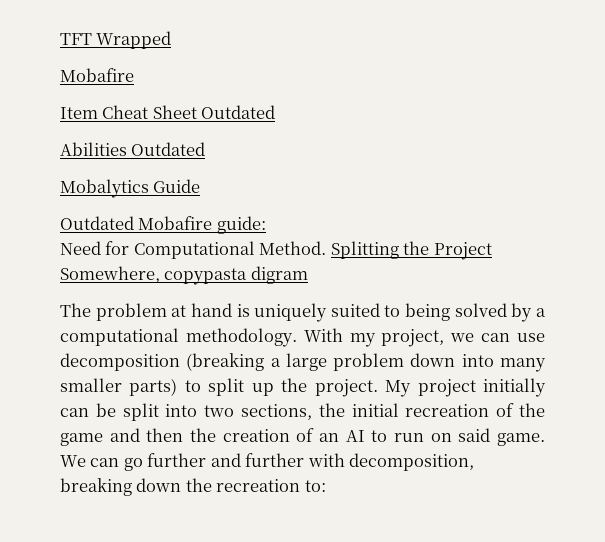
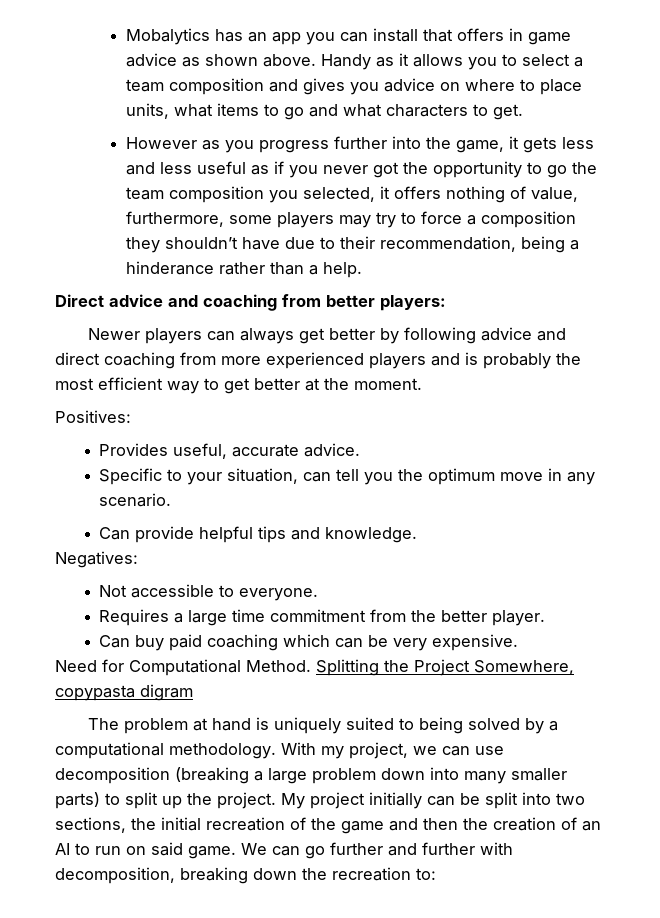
- TFT Wrapped
- Mobafire
- Item Cheat Sheet Outdated
- Abilities Outdated
- Mobalytics Guide
- Outdated Mobafire guide:
+ Mobalytics has an app you can install that offers in game advice as shown above. Handy as it allows you to select a team composition and gives you advice on where to place units, what items to go and what characters to get.
+ However as you progress further into the game, it gets less and less useful as if you never got the opportunity to go the team composition you selected, it offers nothing of value, furthermore, some players may try to force a composition they shouldn’t have due to their recommendation, being a hinderance rather than a help.
+ Direct advice and coaching from better players:
+ Newer players can always get better by following advice and direct coaching from more experienced players and is probably the most efficient way to get better at the moment.
+ Positives:
+ Provides useful, accurate advice.
+ Specific to your situation, can tell you the optimum move in any scenario.
+ Can provide helpful tips and knowledge.
+ Negatives:
+ Not accessible to everyone.
+ Requires a large time commitment from the better player.
+ Can buy paid coaching which can be very expensive.

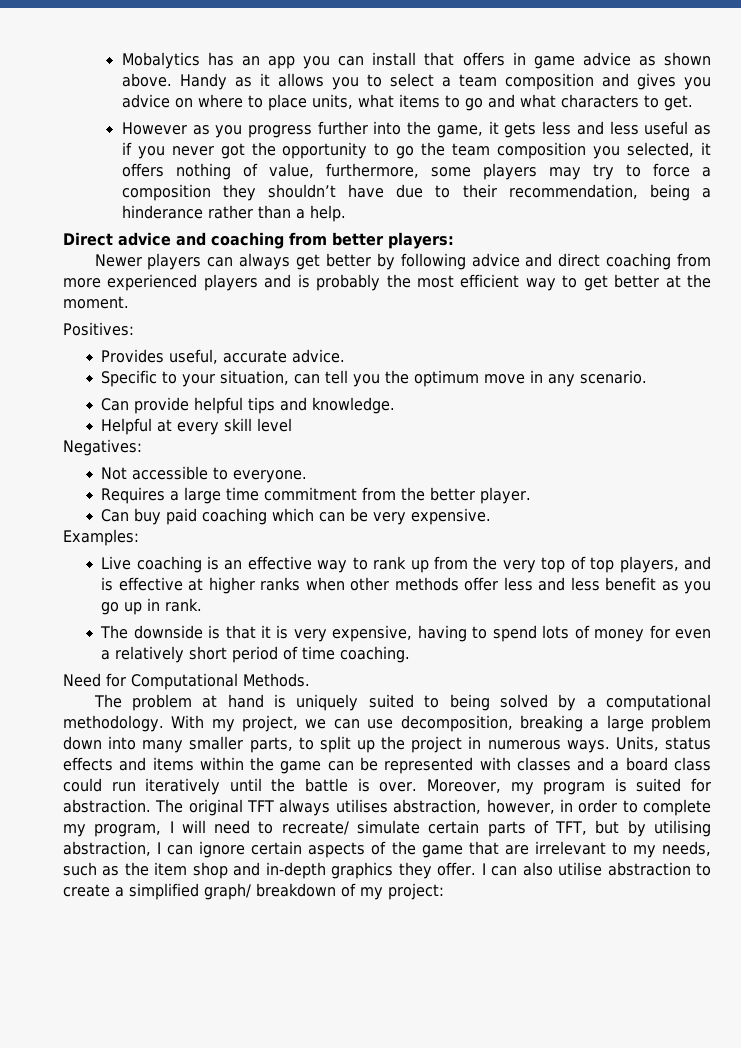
+ Helpful at every skill level
- Need for Computational Method. Splitting the Project Somewhere, copypasta digram
+ Examples:
+ Live coaching is an effective way to rank up from the very top of top players, and is effective at higher ranks when other methods offer less and less benefit as you go up in rank.
+ The downside is that it is very expensive, having to spend lots of money for even a relatively short period of time coaching.
+ Need for Computational Methods.
- With my project, we can use decomposition (breaking a large problem down into many smaller parts) to split up the project. My project initially can be split into two sections, the initial recreation of the game and then the creation of an AI to run on said game. We can go further and further with decomposition, breaking down the recreation to:
+ With my project, we can use decomposition, breaking a large problem down into many smaller parts, to split up the project in numerous ways. Units, status effects and items within the game can be represented with classes and a board class could run iteratively until the battle is over. Moreover, my program is suited for abstraction. The original TFT always utilises abstraction, however, in order to complete my program, I will need to recreate/ simulate certain parts of TFT, but by utilising abstraction, I can ignore certain aspects of the game that are irrelevant to my needs, such as the item shop and in-depth graphics they offer. I can also utilise abstraction to create a simplified graph/ breakdown of my project:

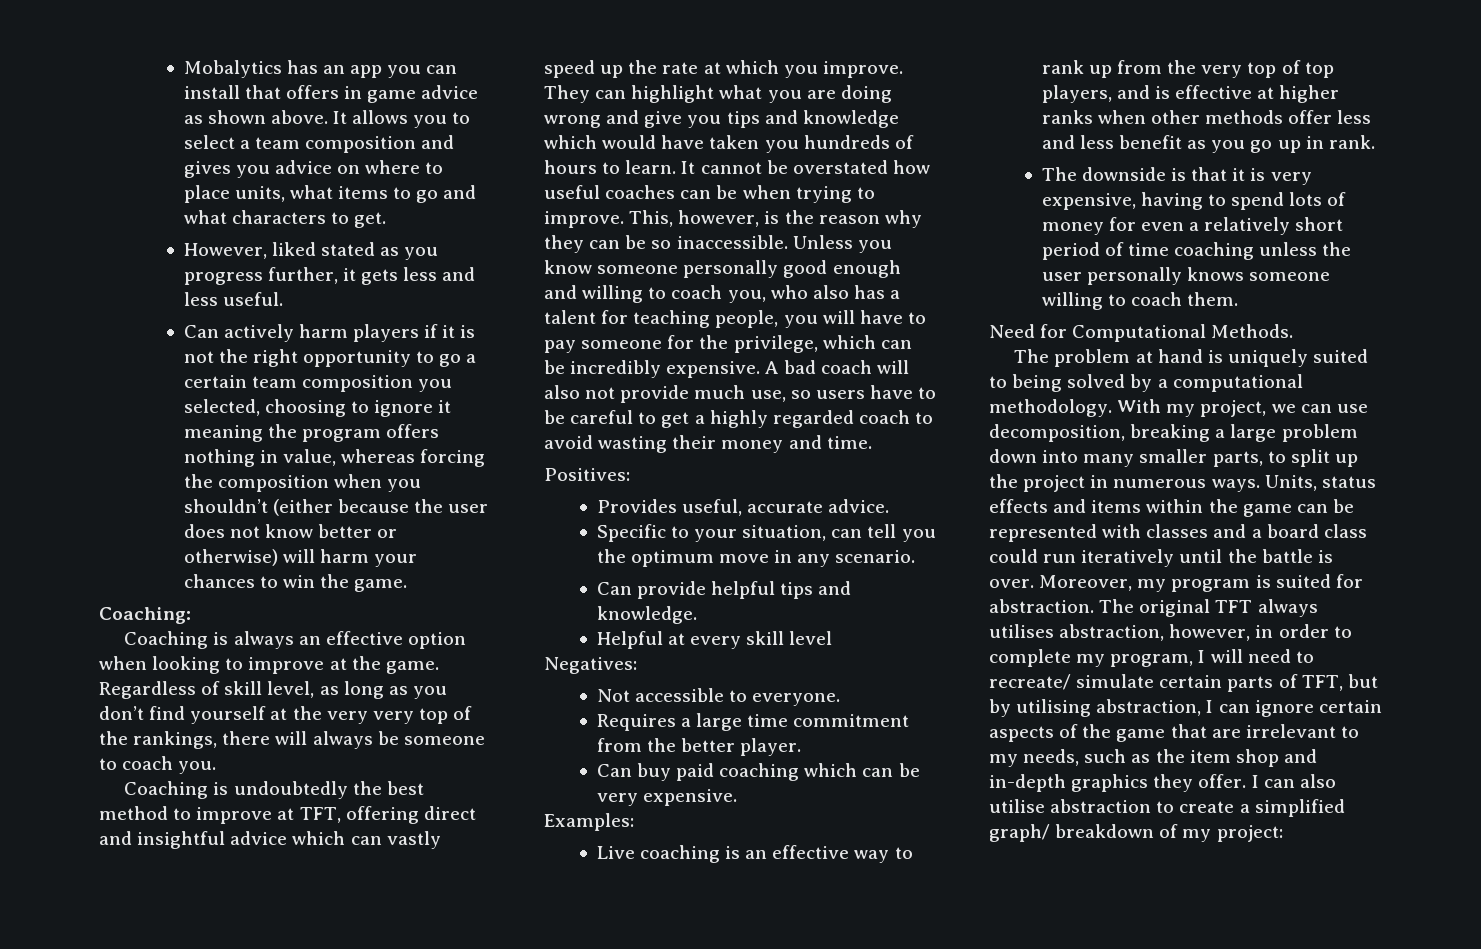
- Handy as it allows you to select a team composition and gives you advice on where to place units, what items to go and what characters to get.
+ It allows you to select a team composition and gives you advice on where to place units, what items to go and what characters to get.
- However as you progress further into the game, it gets less and less useful as if you never got the opportunity to go the team composition you selected, it offers nothing of value, furthermore, some players may try to force a composition they shouldn’t have due to their recommendation, being a hinderance rather than a help.
- Direct advice and coaching from better players:
- Newer players can always get better by following advice and direct coaching from more experienced players and is probably the most efficient way to get better at the moment.
+ However, liked stated as you progress further, it gets less and less useful.
+ Can actively harm players if it is not the right opportunity to go a certain team composition you selected, choosing to ignore it meaning the program offers nothing in value, whereas forcing the composition when you shouldn’t (either because the user does not know better or otherwise) will harm your chances to win the game.
+ Coaching:
+ Coaching is always an effective option when looking to improve at the game. Regardless of skill level, as long as you don’t find yourself at the very very top of the rankings, there will always be someone to coach you.
+ Coaching is undoubtedly the best method to improve at TFT, offering direct and insightful advice which can vastly speed up the rate at which you improve. They can highlight what you are doing wrong and give you tips and knowledge which would have taken you hundreds of hours to learn. It cannot be overstated how useful coaches can be when trying to improve. This, however, is the reason why they can be so inaccessible. Unless you know someone personally good enough and willing to coach you, who also has a talent for teaching people, you will have to pay someone for the privilege, which can be incredibly expensive. A bad coach will also not provide much use, so users have to be careful to get a highly regarded coach to avoid wasting their money and time.
- The downside is that it is very expensive, having to spend lots of money for even a relatively short period of time coaching.
+ The downside is that it is very expensive, having to spend lots of money for even a relatively short period of time coaching unless the user personally knows someone willing to coach them.

